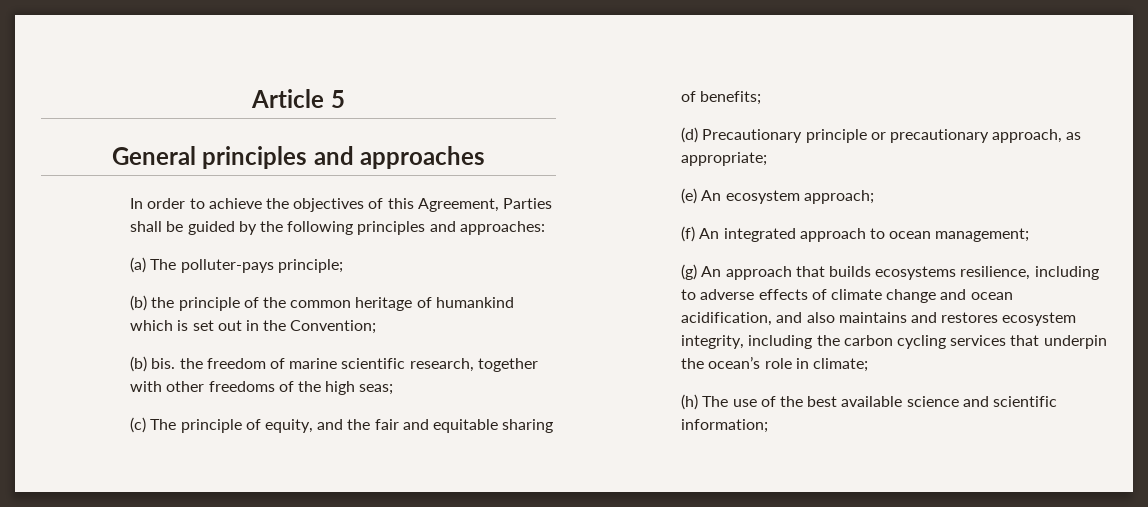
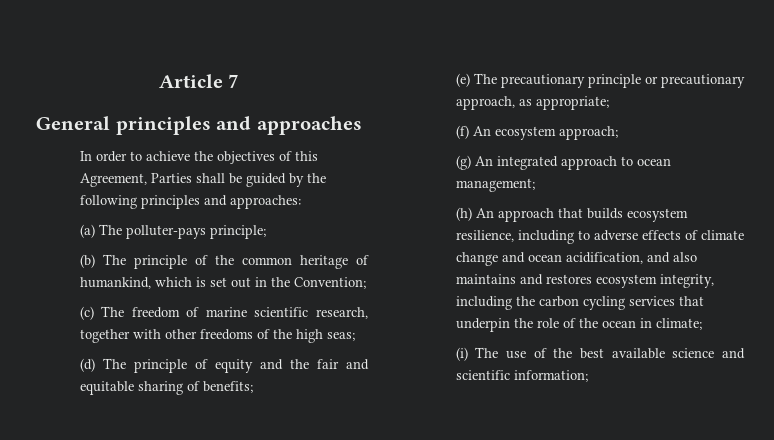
- Article 5
+ Article 7
- (b) the principle of the common heritage of humankind which is set out in the Convention;
+ (b) The principle of the common heritage of humankind, which is set out in the Convention;
- (b) bis. the freedom of marine scientific research, together with other freedoms of the high seas;
+ (c) The freedom of marine scientific research, together with other freedoms of the high seas;
- (c) The principle of equity, and the fair and equitable sharing of benefits;
+ (d) The principle of equity and the fair and equitable sharing of benefits;
- (d) Precautionary principle or precautionary approach, as appropriate;
+ (e) The precautionary principle or precautionary approach, as appropriate;
- (e) An ecosystem approach;
+ (f) An ecosystem approach;
- (f) An integrated approach to ocean management;
+ (g) An integrated approach to ocean management;
- (g) An approach that builds ecosystems resilience, including to adverse effects of climate change and ocean acidification, and also maintains and restores ecosystem integrity, including the carbon cycling services that underpin the ocean’s role in climate;
+ (h) An approach that builds ecosystem resilience, including to adverse effects of climate change and ocean acidification, and also maintains and restores ecosystem integrity, including the carbon cycling services that underpin the role of the ocean in climate;
- (h) The use of the best available science and scientific information;
+ (i) The use of the best available science and scientific information;

